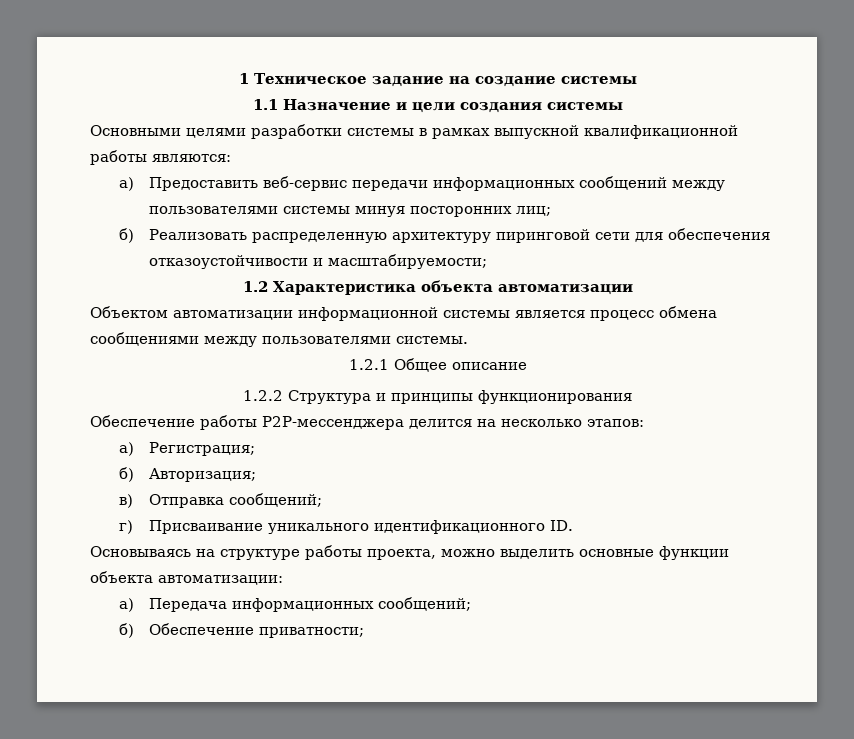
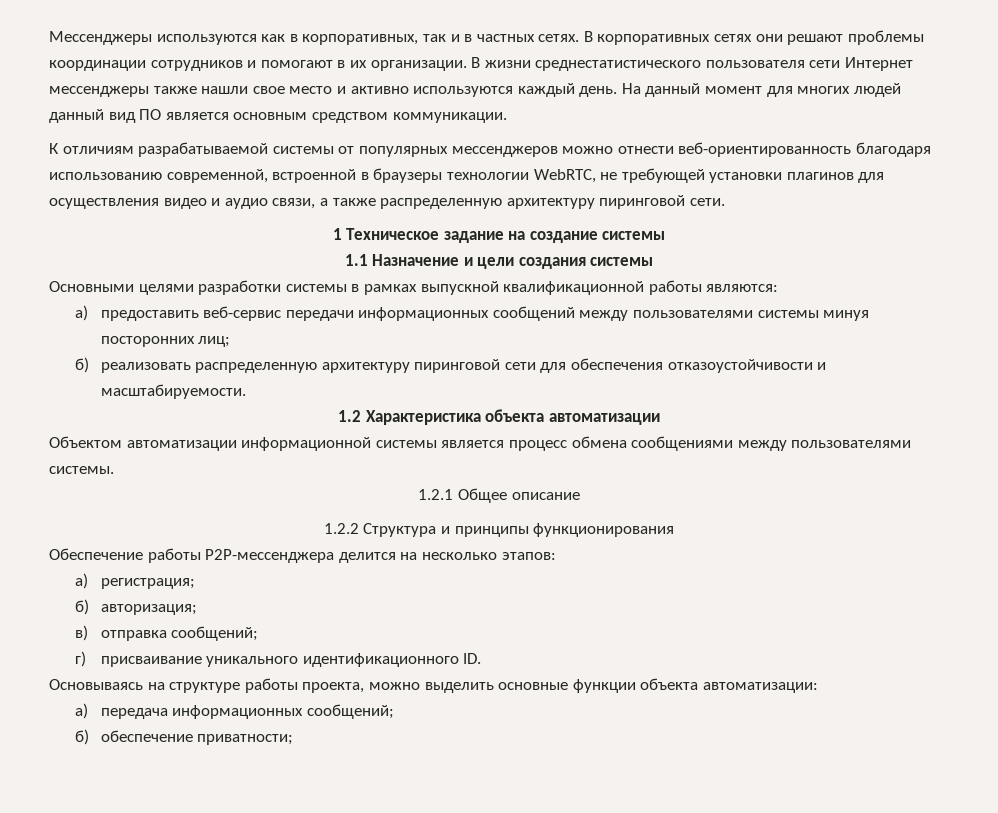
+ Мессенджеры используются как в корпоративных, так и в частных сетях. В корпоративных сетях они решают проблемы координации сотрудников и помогают в их организации. В жизни среднестатистического пользователя сети Интернет мессенджеры также нашли свое место и активно используются каждый день. На данный момент для многих людей данный вид ПО является основным средством коммуникации.
+ К отличиям разрабатываемой системы от популярных мессенджеров можно отнести веб-ориентированность благодаря использованию современной, встроенной в браузеры технологии WebRTC, не требующей установки плагинов для осуществления видео и аудио связи, а также распределенную архитектуру пиринговой сети.
- а) Предоставить веб-сервис передачи информационных сообщений между пользователями системы минуя посторонних лиц;
+ а) предоставить веб-сервис передачи информационных сообщений между пользователями системы минуя посторонних лиц;
- б) Реализовать распределенную архитектуру пиринговой сети для обеспечения отказоустойчивости и масштабируемости;
+ б) реализовать распределенную архитектуру пиринговой сети для обеспечения отказоустойчивости и масштабируемости.
- а) Регистрация;
- б) Авторизация;
+ а) регистрация;
+ б) авторизация;
- в) Отправка сообщений;
+ в) отправка сообщений;
- г) Присваивание уникального идентификационного ID.
+ г) присваивание уникального идентификационного ID.
- а) Передача информационных сообщений;
+ а) передача информационных сообщений;
- б) Обеспечение приватности;
+ б) обеспечение приватности;

